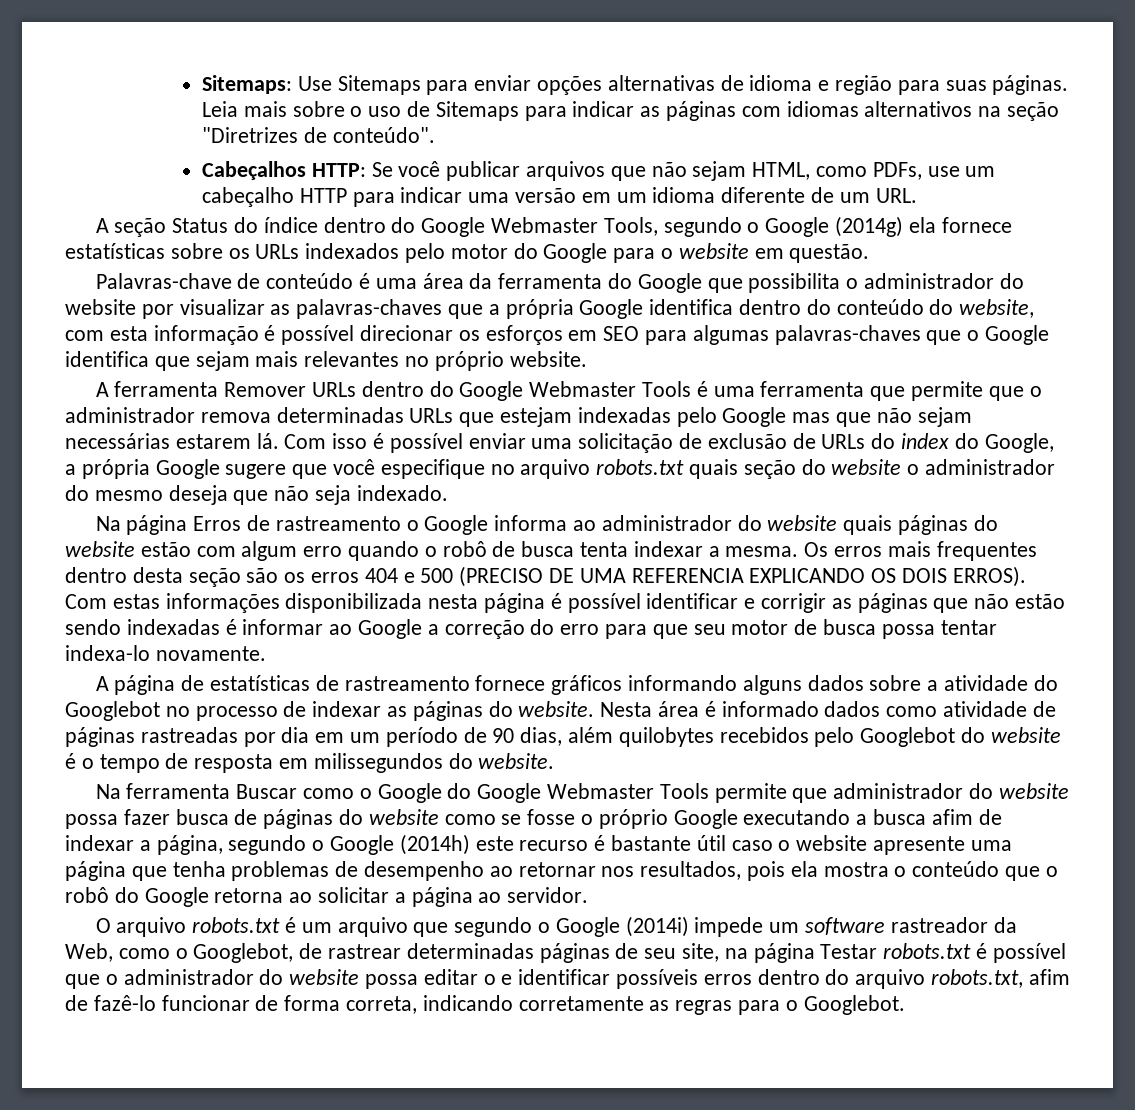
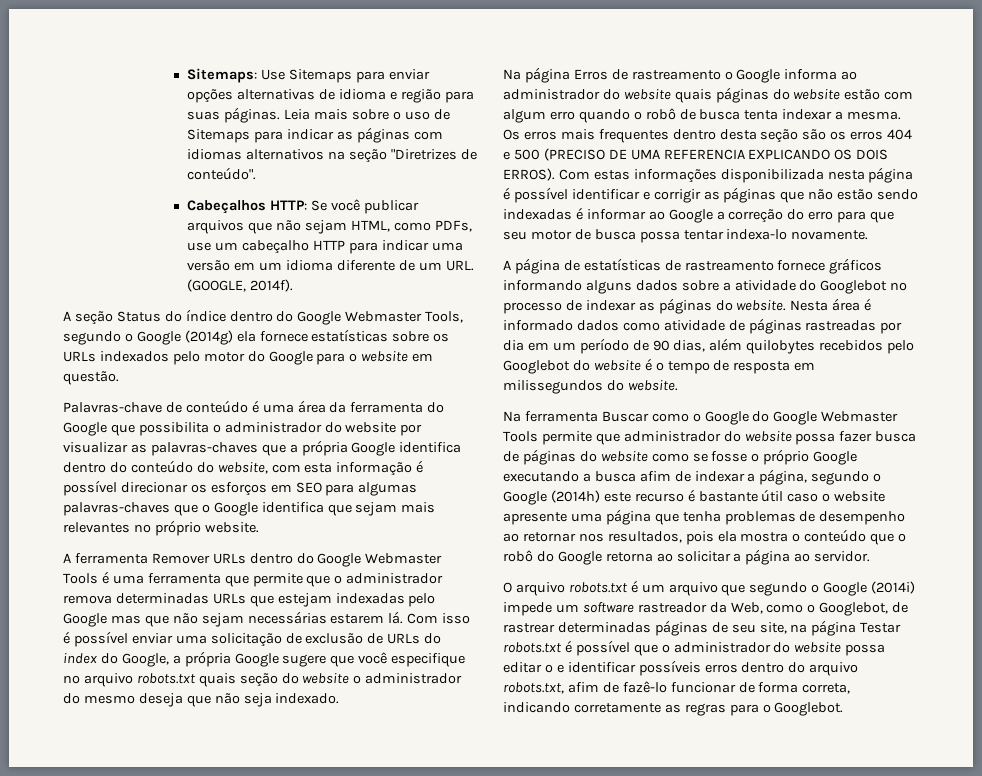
- Cabeçalhos HTTP: Se você publicar arquivos que não sejam HTML, como PDFs, use um cabeçalho HTTP para indicar uma versão em um idioma diferente de um URL.
+ Cabeçalhos HTTP: Se você publicar arquivos que não sejam HTML, como PDFs, use um cabeçalho HTTP para indicar uma versão em um idioma diferente de um URL. (GOOGLE, 2014f).

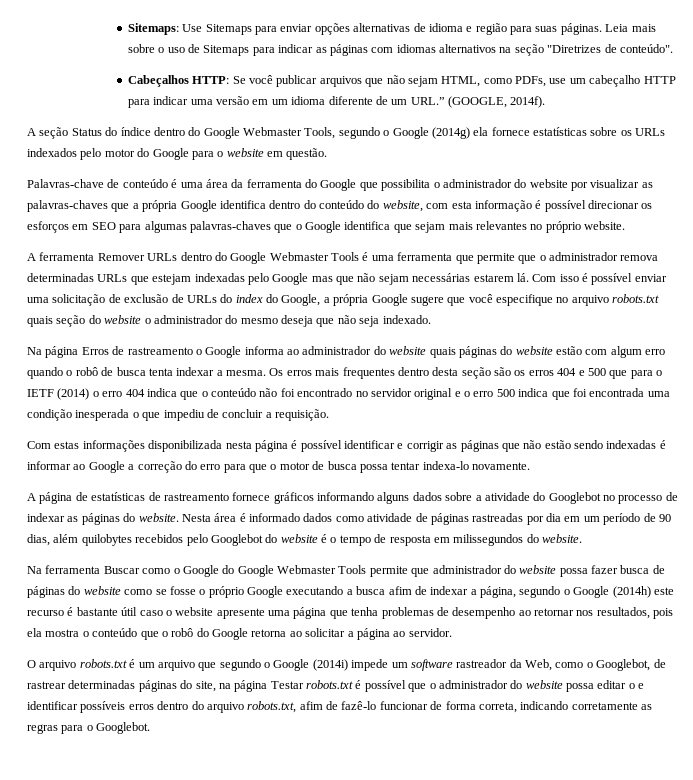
- Cabeçalhos HTTP: Se você publicar arquivos que não sejam HTML, como PDFs, use um cabeçalho HTTP para indicar uma versão em um idioma diferente de um URL. (GOOGLE, 2014f).
+ Cabeçalhos HTTP: Se você publicar arquivos que não sejam HTML, como PDFs, use um cabeçalho HTTP para indicar uma versão em um idioma diferente de um URL.” (GOOGLE, 2014f).
- Os erros mais frequentes dentro desta seção são os erros 404 e 500 (PRECISO DE UMA REFERENCIA EXPLICANDO OS DOIS ERROS). Com estas informações disponibilizada nesta página é possível identificar e corrigir as páginas que não estão sendo indexadas é informar ao Google a correção do erro para que seu motor de busca possa tentar indexa-lo novamente.
+ Os erros mais frequentes dentro desta seção são os erros 404 e 500 que para o IETF (2014) o erro 404 indica que o conteúdo não foi encontrado no servidor original e o erro 500 indica que foi encontrada uma condição inesperada o que impediu de concluir a requisição.
+ Com estas informações disponibilizada nesta página é possível identificar e corrigir as páginas que não estão sendo indexadas é informar ao Google a correção do erro para que o motor de busca possa tentar indexa-lo novamente.
- O arquivo robots.txt é um arquivo que segundo o Google (2014i) impede um software rastreador da Web, como o Googlebot, de rastrear determinadas páginas de seu site, na página Testar robots.txt é possível que o administrador do website possa editar o e identificar possíveis erros dentro do arquivo robots.txt, afim de fazê-lo funcionar de forma correta, indicando corretamente as regras para o Googlebot.
+ O arquivo robots.txt é um arquivo que segundo o Google (2014i) impede um software rastreador da Web, como o Googlebot, de rastrear determinadas páginas do site, na página Testar robots.txt é possível que o administrador do website possa editar o e identificar possíveis erros dentro do arquivo robots.txt, afim de fazê-lo funcionar de forma correta, indicando corretamente as regras para o Googlebot.

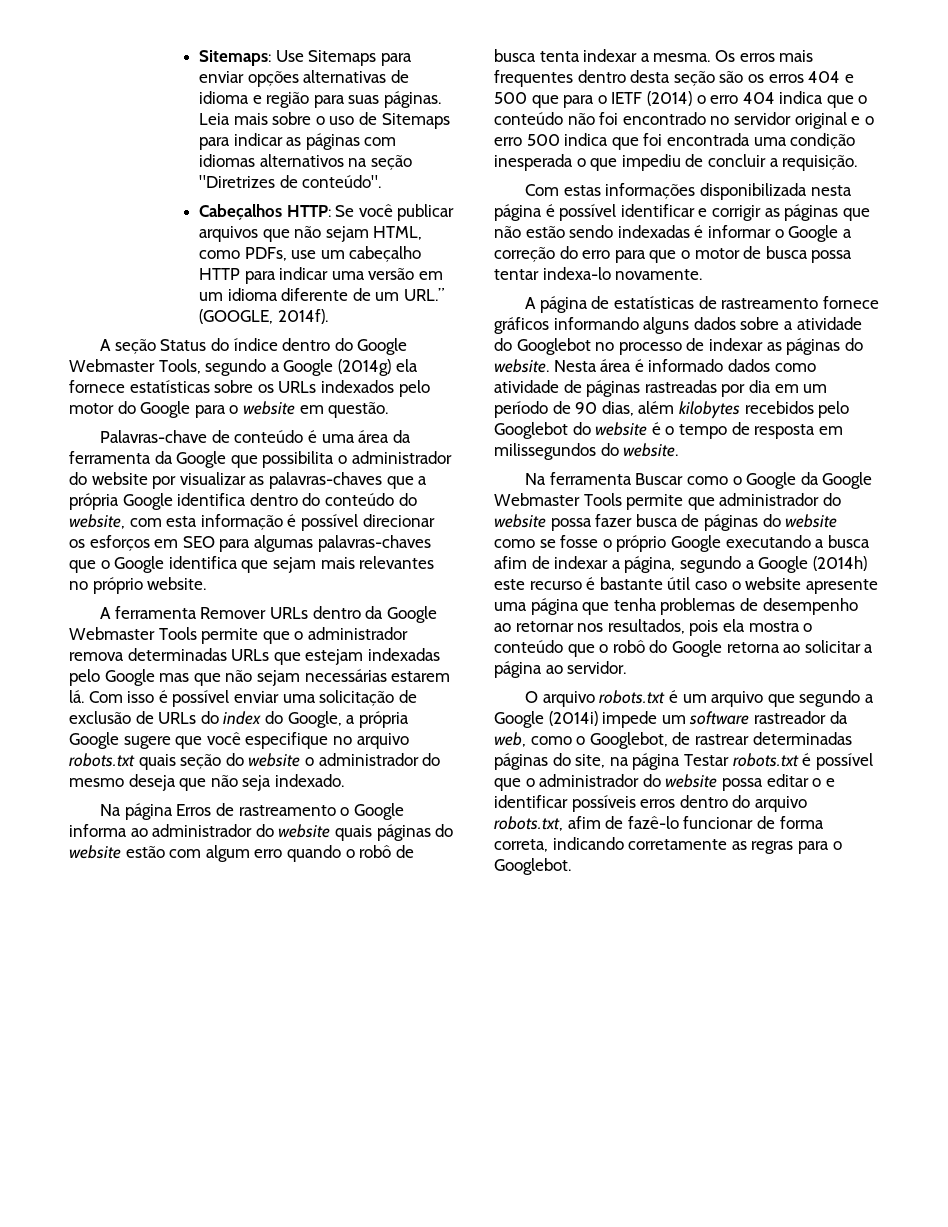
- A seção Status do índice dentro do Google Webmaster Tools, segundo o Google (2014g) ela fornece estatísticas sobre os URLs indexados pelo motor do Google para o website em questão.
+ A seção Status do índice dentro do Google Webmaster Tools, segundo a Google (2014g) ela fornece estatísticas sobre os URLs indexados pelo motor do Google para o website em questão.
- Palavras-chave de conteúdo é uma área da ferramenta do Google que possibilita o administrador do website por visualizar as palavras-chaves que a própria Google identifica dentro do conteúdo do website, com esta informação é possível direcionar os esforços em SEO para algumas palavras-chaves que o Google identifica que sejam mais relevantes no próprio website.
+ Palavras-chave de conteúdo é uma área da ferramenta da Google que possibilita o administrador do website por visualizar as palavras-chaves que a própria Google identifica dentro do conteúdo do website, com esta informação é possível direcionar os esforços em SEO para algumas palavras-chaves que o Google identifica que sejam mais relevantes no próprio website.
- A ferramenta Remover URLs dentro do Google Webmaster Tools é uma ferramenta que permite que o administrador remova determinadas URLs que estejam indexadas pelo Google mas que não sejam necessárias estarem lá.
+ A ferramenta Remover URLs dentro da Google Webmaster Tools permite que o administrador remova determinadas URLs que estejam indexadas pelo Google mas que não sejam necessárias estarem lá.
- Com estas informações disponibilizada nesta página é possível identificar e corrigir as páginas que não estão sendo indexadas é informar ao Google a correção do erro para que o motor de busca possa tentar indexa-lo novamente.
+ Com estas informações disponibilizada nesta página é possível identificar e corrigir as páginas que não estão sendo indexadas é informar o Google a correção do erro para que o motor de busca possa tentar indexa-lo novamente.
- Nesta área é informado dados como atividade de páginas rastreadas por dia em um período de 90 dias, além quilobytes recebidos pelo Googlebot do website é o tempo de resposta em milissegundos do website.
+ Nesta área é informado dados como atividade de páginas rastreadas por dia em um período de 90 dias, além kilobytes recebidos pelo Googlebot do website é o tempo de resposta em milissegundos do website.
- Na ferramenta Buscar como o Google do Google Webmaster Tools permite que administrador do website possa fazer busca de páginas do website como se fosse o próprio Google executando a busca afim de indexar a página, segundo o Google (2014h) este recurso é bastante útil caso o website apresente uma página que tenha problemas de desempenho ao retornar nos resultados, pois ela mostra o conteúdo que o robô do Google retorna ao solicitar a página ao servidor.
+ Na ferramenta Buscar como o Google da Google Webmaster Tools permite que administrador do website possa fazer busca de páginas do website como se fosse o próprio Google executando a busca afim de indexar a página, segundo a Google (2014h) este recurso é bastante útil caso o website apresente uma página que tenha problemas de desempenho ao retornar nos resultados, pois ela mostra o conteúdo que o robô do Google retorna ao solicitar a página ao servidor.
- O arquivo robots.txt é um arquivo que segundo o Google (2014i) impede um software rastreador da Web, como o Googlebot, de rastrear determinadas páginas do site, na página Testar robots.txt é possível que o administrador do website possa editar o e identificar possíveis erros dentro do arquivo robots.txt, afim de fazê-lo funcionar de forma correta, indicando corretamente as regras para o Googlebot.
+ O arquivo robots.txt é um arquivo que segundo a Google (2014i) impede um software rastreador da web, como o Googlebot, de rastrear determinadas páginas do site, na página Testar robots.txt é possível que o administrador do website possa editar o e identificar possíveis erros dentro do arquivo robots.txt, afim de fazê-lo funcionar de forma correta, indicando corretamente as regras para o Googlebot.

